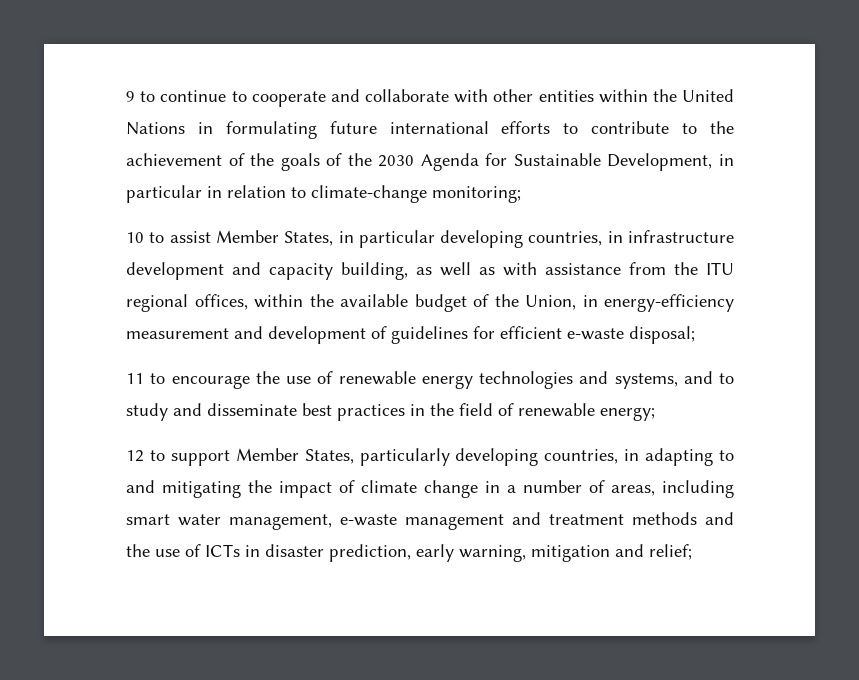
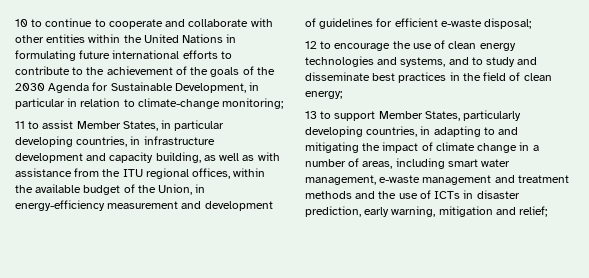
- 9 to continue to cooperate and collaborate with other entities within the United Nations in formulating future international efforts to contribute to the achievement of the goals of the 2030 Agenda for Sustainable Development, in particular in relation to climate-change monitoring;
+ 10 to continue to cooperate and collaborate with other entities within the United Nations in formulating future international efforts to contribute to the achievement of the goals of the 2030 Agenda for Sustainable Development, in particular in relation to climate-change monitoring;
- 10 to assist Member States, in particular developing countries, in infrastructure development and capacity building, as well as with assistance from the ITU regional offices, within the available budget of the Union, in energy-efficiency measurement and development of guidelines for efficient e-waste disposal;
+ 11 to assist Member States, in particular developing countries, in infrastructure development and capacity building, as well as with assistance from the ITU regional offices, within the available budget of the Union, in energy-efficiency measurement and development of guidelines for efficient e-waste disposal;
- 11 to encourage the use of renewable energy technologies and systems, and to study and disseminate best practices in the field of renewable energy;
+ 12 to encourage the use of clean energy technologies and systems, and to study and disseminate best practices in the field of clean energy;
- 12 to support Member States, particularly developing countries, in adapting to and mitigating the impact of climate change in a number of areas, including smart water management, e-waste management and treatment methods and the use of ICTs in disaster prediction, early warning, mitigation and relief;
+ 13 to support Member States, particularly developing countries, in adapting to and mitigating the impact of climate change in a number of areas, including smart water management, e-waste management and treatment methods and the use of ICTs in disaster prediction, early warning, mitigation and relief;

